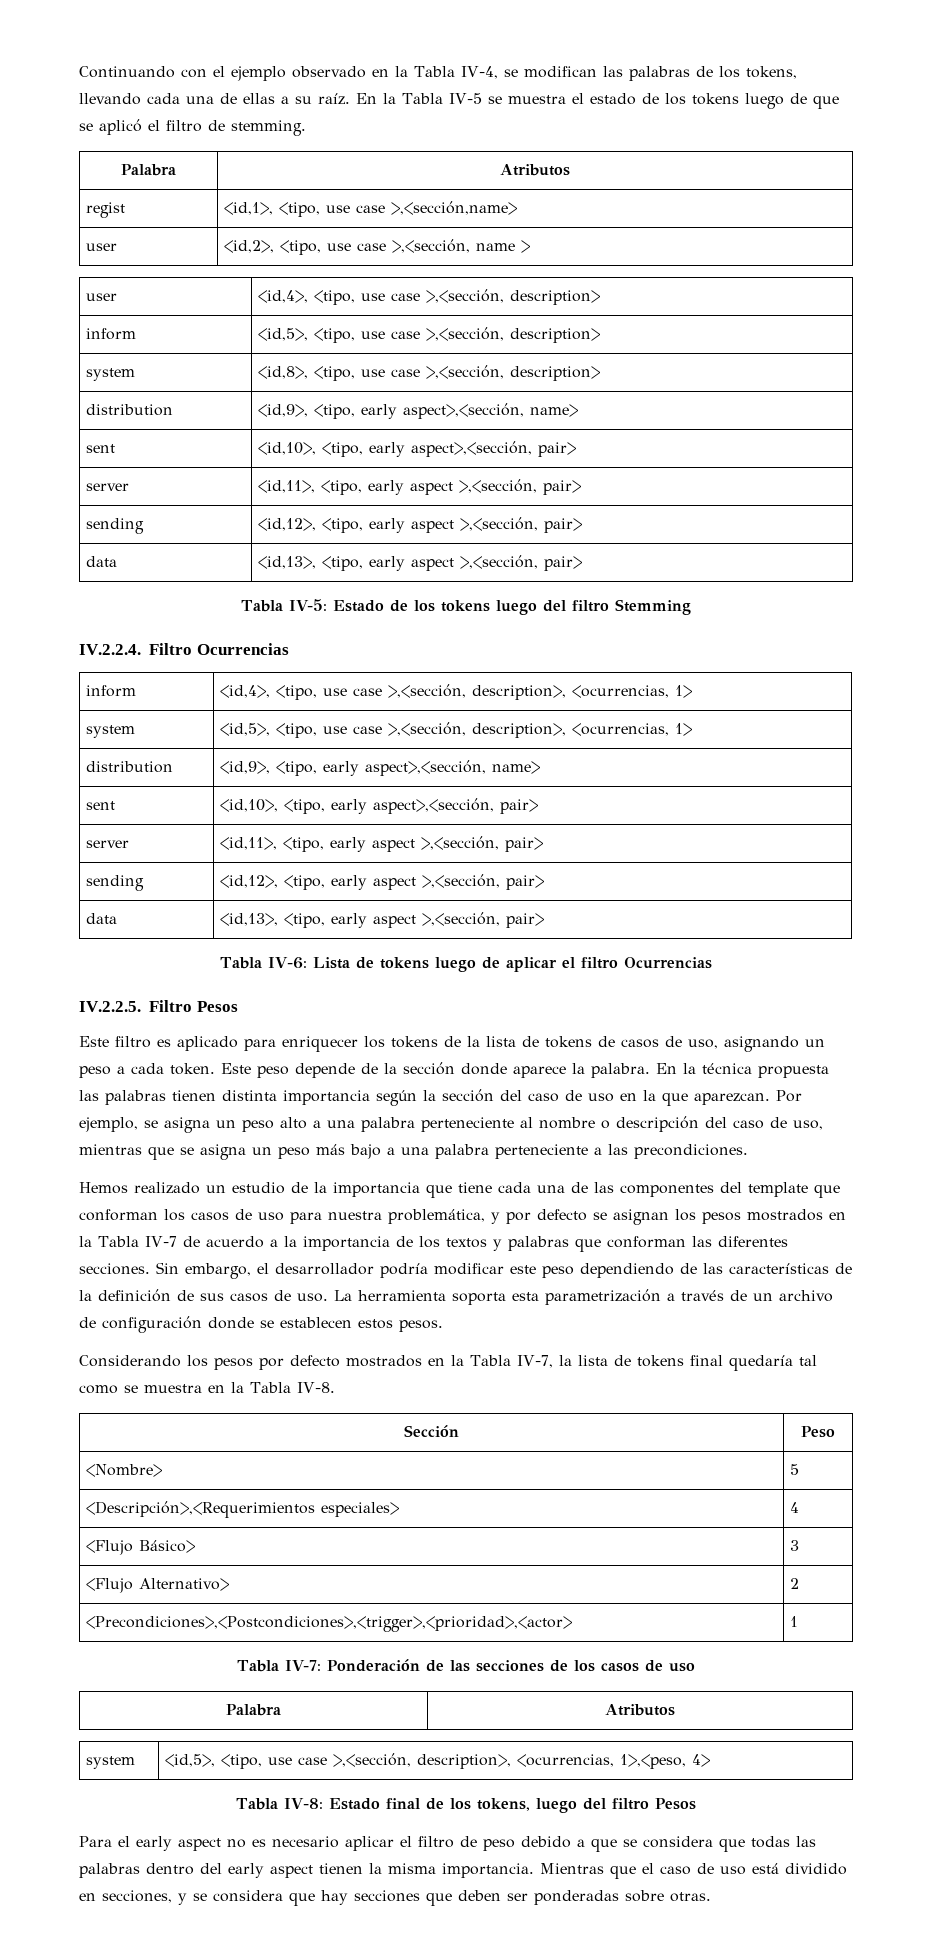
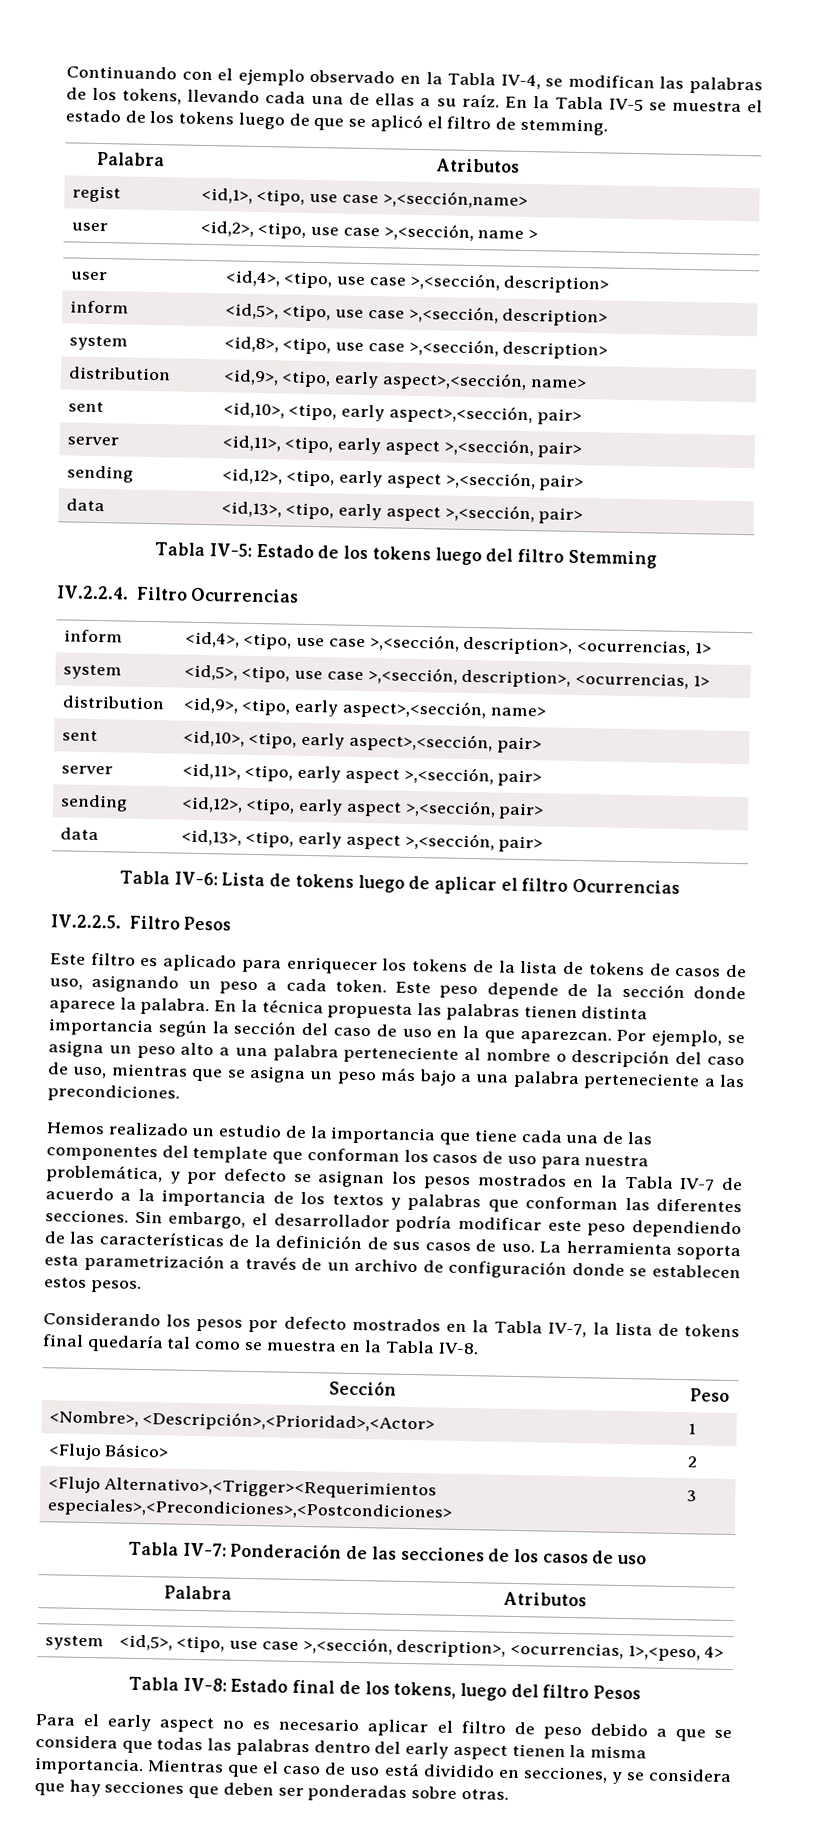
- <Nombre> | 5
- <Descripción>,<Requerimientos especiales> | 4
+ <Nombre>, <Descripción>,<Prioridad>,<Actor> | 1
- <Flujo Básico> | 3
- <Flujo Alternativo> | 2
- <Precondiciones>,<Postcondiciones>,<trigger>,<prioridad>,<actor> | 1
+ <Flujo Básico> | 2
+ <Flujo Alternativo>,<Trigger><Requerimientos especiales>,<Precondiciones>,<Postcondiciones> | 3

